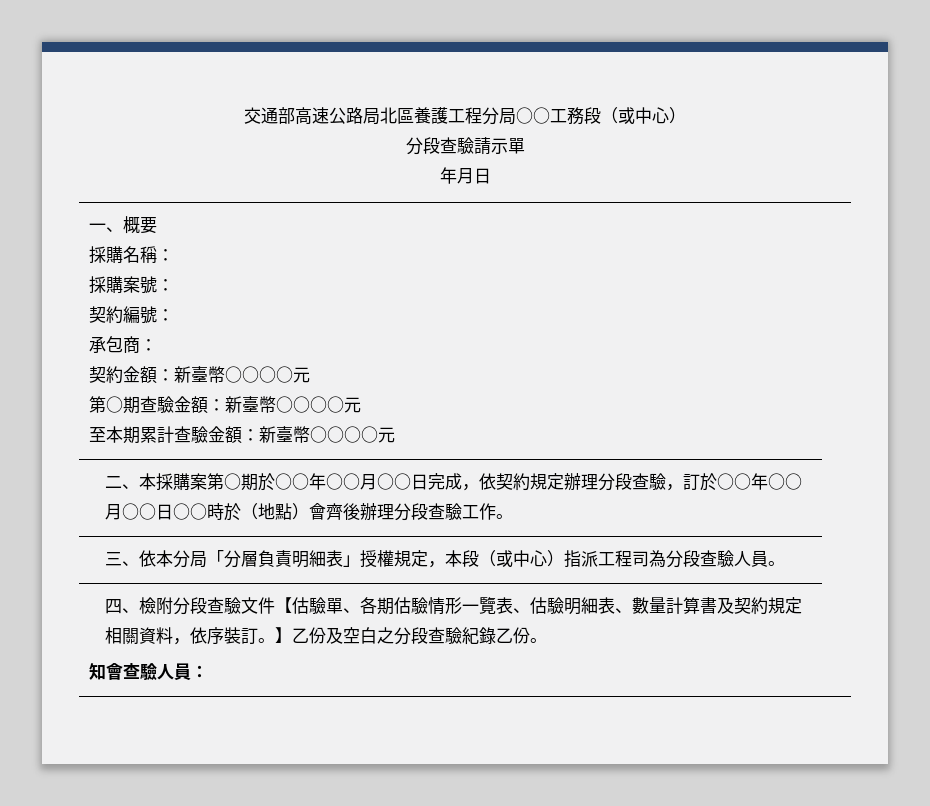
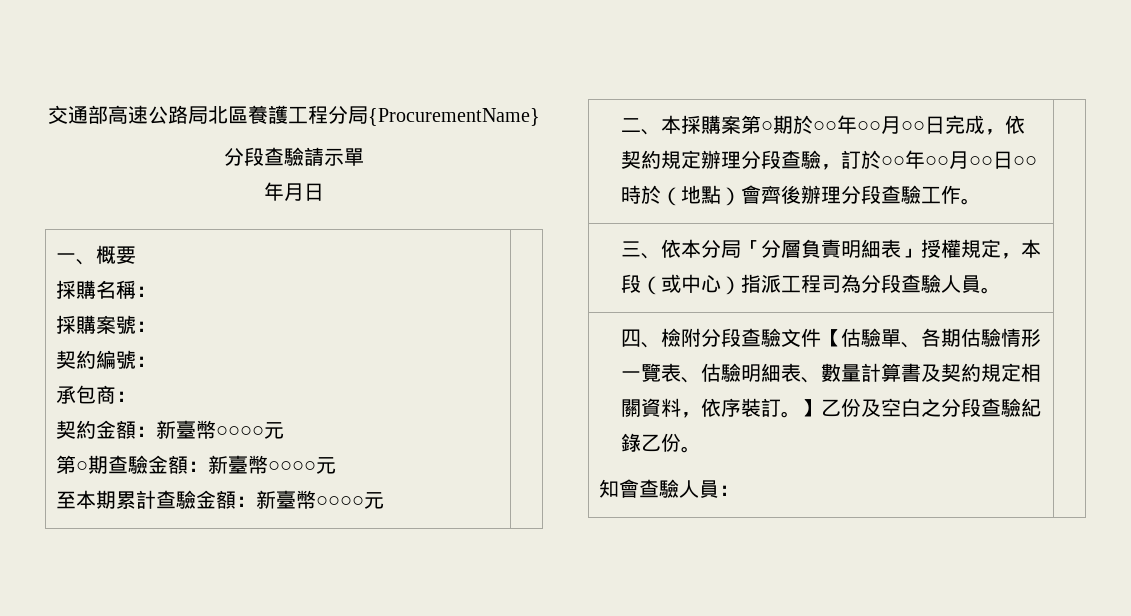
- 交通部高速公路局北區養護工程分局○○工務段（或中心）
+ 交通部高速公路局北區養護工程分局{ProcurementName}

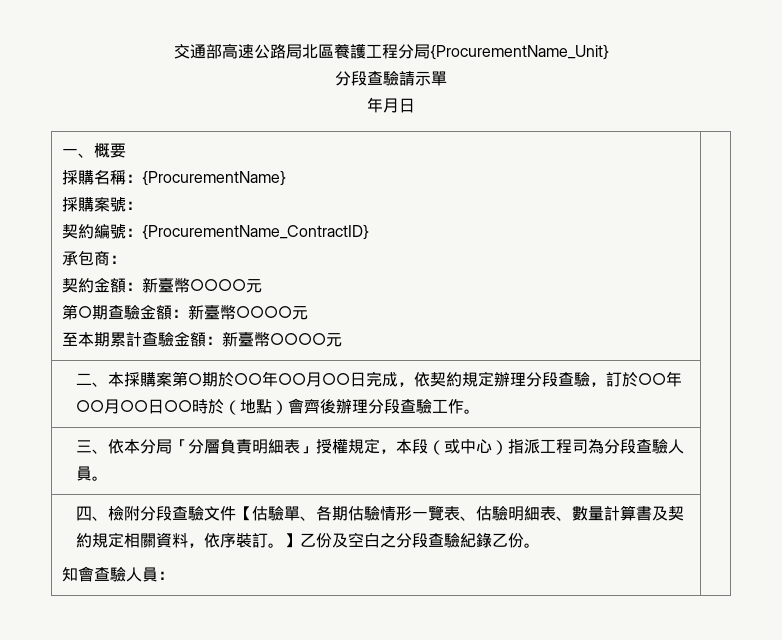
- 交通部高速公路局北區養護工程分局{ProcurementName}
+ 交通部高速公路局北區養護工程分局{ProcurementName_Unit}
  一、概要
- 採購名稱：
+ 採購名稱：{ProcurementName}
  採購案號：
- 契約編號：
+ 契約編號：{ProcurementName_ContractID}

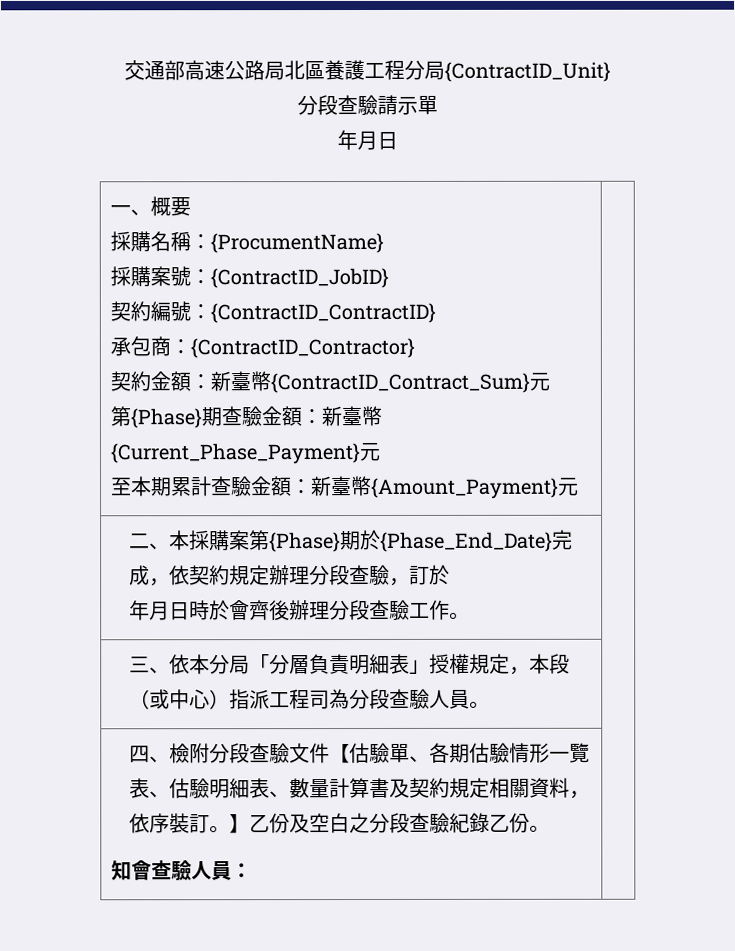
- 交通部高速公路局北區養護工程分局{ProcurementName_Unit}
+ 交通部高速公路局北區養護工程分局{ContractID_Unit}
  一、概要
- 採購名稱：{ProcurementName}
- 採購案號：
- 契約編號：{ProcurementName_ContractID}
- 承包商：
- 契約金額：新臺幣○○○○元
- 第○期查驗金額：新臺幣○○○○元
- 至本期累計查驗金額：新臺幣○○○○元 |
+ 採購名稱：{ProcumentName}
+ 採購案號：{ContractID_JobID}
+ 契約編號：{ContractID_ContractID}
+ 承包商：{ContractID_Contractor}
+ 契約金額：新臺幣{ContractID_Contract_Sum}元
+ 第{Phase}期查驗金額：新臺幣{Current_Phase_Payment}元
+ 至本期累計查驗金額：新臺幣{Amount_Payment}元 |
- 二、本採購案第○期於○○年○○月○○日完成，依契約規定辦理分段查驗，訂於○○年○○月○○日○○時於（地點）會齊後辦理分段查驗工作。 |
+ 二、本採購案第{Phase}期於{Phase_End_Date}完成，依契約規定辦理分段查驗，訂於
+ 年月日時於會齊後辦理分段查驗工作。 |

